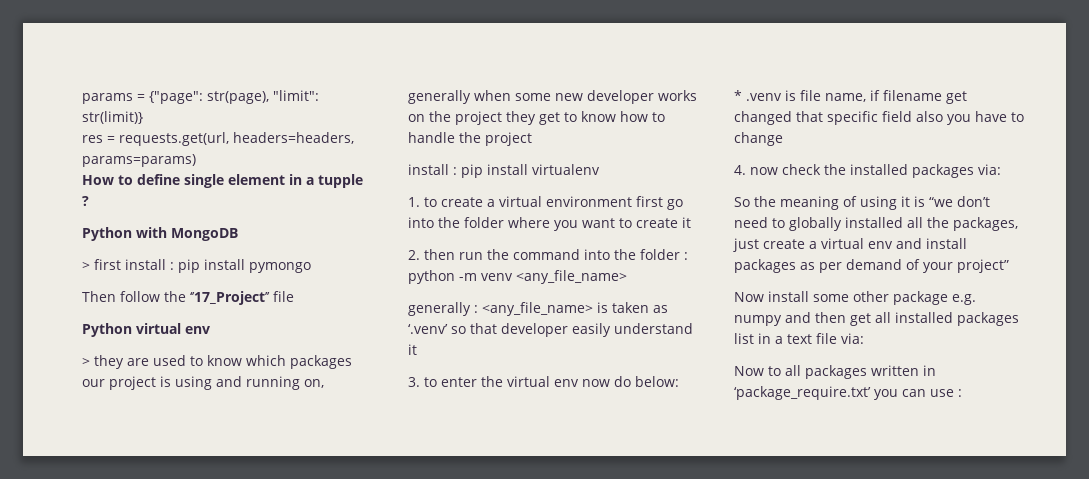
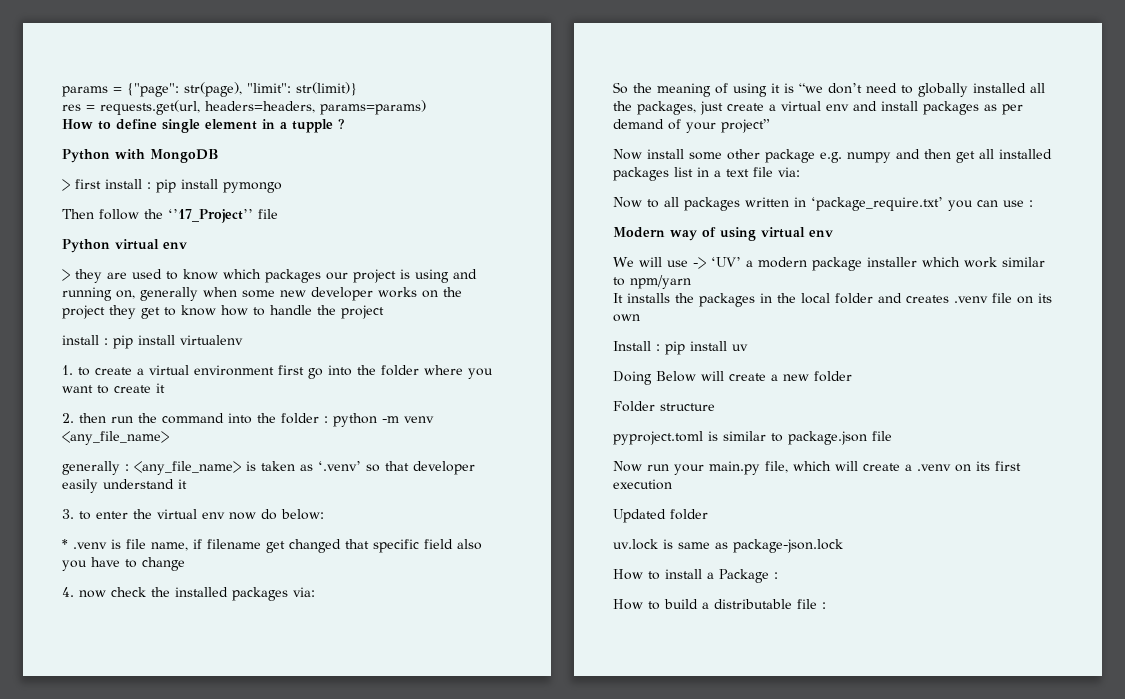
+ Modern way of using virtual env
+ We will use -> ‘UV’ a modern package installer which work similar to npm/yarn
+ It installs the packages in the local folder and creates .venv file on its own
+ Install : pip install uv
+ Doing Below will create a new folder
+ Folder structure
+ pyproject.toml is similar to package.json file
+ Now run your main.py file, which will create a .venv on its first execution
+ Updated folder
+ uv.lock is same as package-json.lock
+ How to install a Package :
+ How to build a distributable file :

